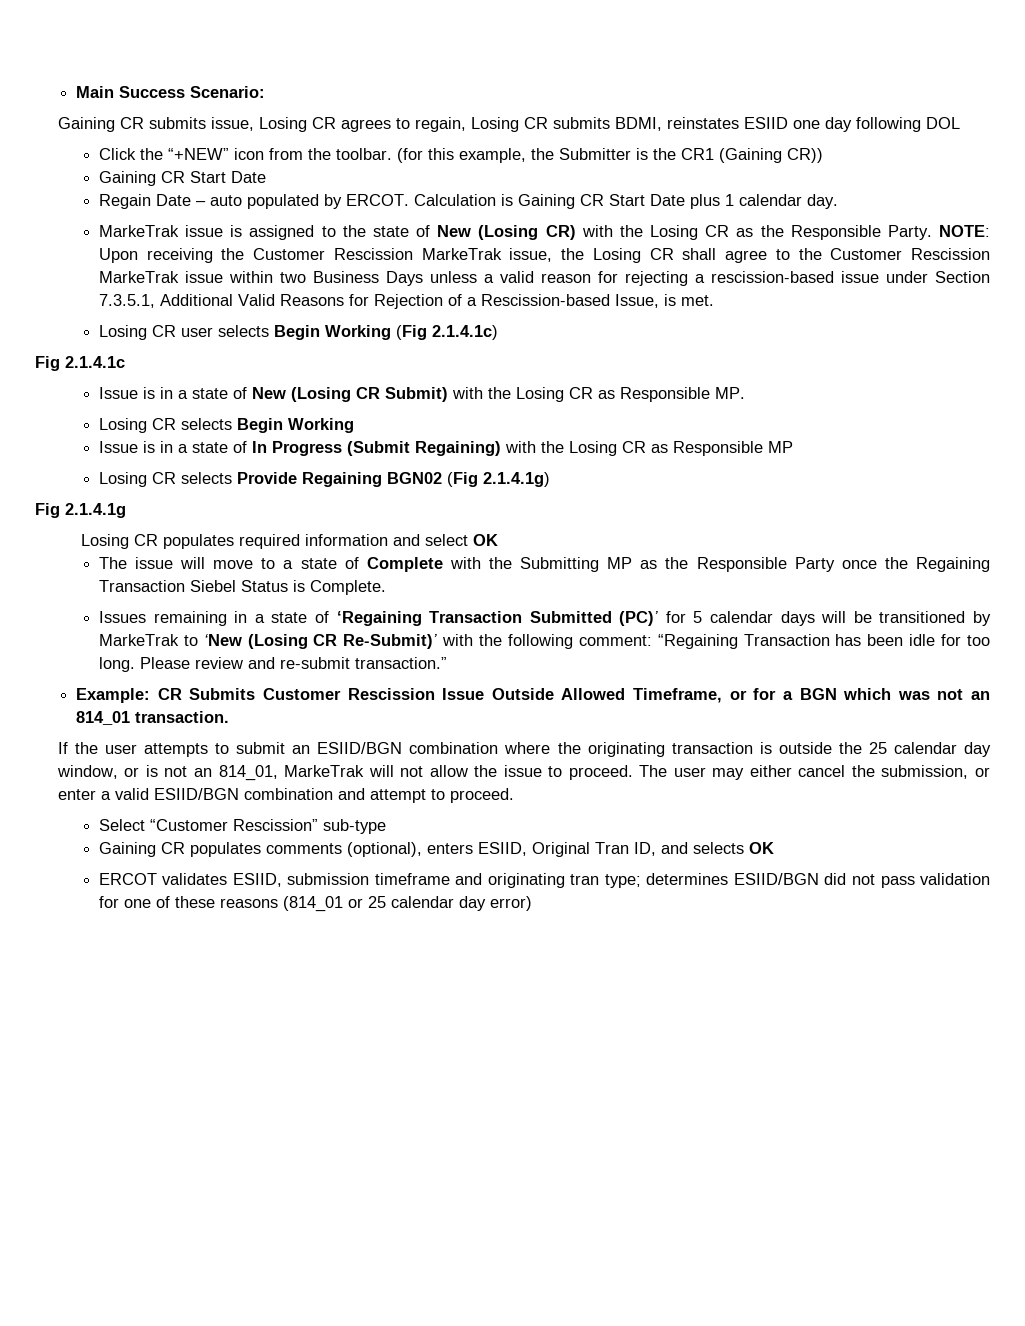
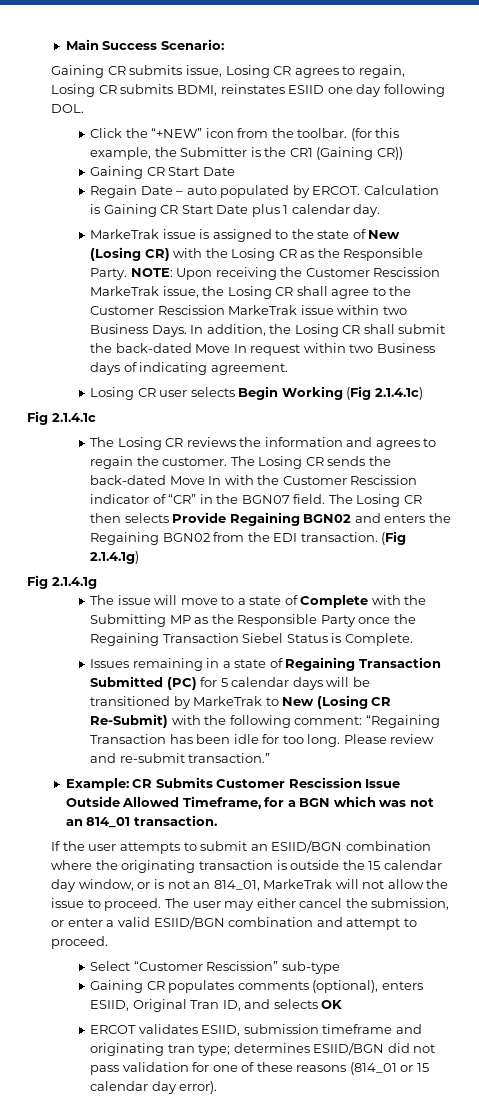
- Gaining CR submits issue, Losing CR agrees to regain, Losing CR submits BDMI, reinstates ESIID one day following DOL
+ Gaining CR submits issue, Losing CR agrees to regain, Losing CR submits BDMI, reinstates ESIID one day following DOL.
- NOTE: Upon receiving the Customer Rescission MarkeTrak issue, the Losing CR shall agree to the Customer Rescission MarkeTrak issue within two Business Days unless a valid reason for rejecting a rescission-based issue under Section 7.3.5.1, Additional Valid Reasons for Rejection of a Rescission-based Issue, is met.
+ NOTE: Upon receiving the Customer Rescission MarkeTrak issue, the Losing CR shall agree to the Customer Rescission MarkeTrak issue within two Business Days. In addition, the Losing CR shall submit the back-dated Move In request within two Business days of indicating agreement.
- Issue is in a state of New (Losing CR Submit) with the Losing CR as Responsible MP.
- Losing CR selects Begin Working
- Issue is in a state of In Progress (Submit Regaining) with the Losing CR as Responsible MP
- Losing CR selects Provide Regaining BGN02 (Fig 2.1.4.1g)
+ The Losing CR reviews the information and agrees to regain the customer. The Losing CR sends the back-dated Move In with the Customer Rescission indicator of “CR” in the BGN07 field. The Losing CR then selects Provide Regaining BGN02 and enters the Regaining BGN02 from the EDI transaction. (Fig 2.1.4.1g)
  Fig 2.1.4.1g
- Losing CR populates required information and select OK
- Issues remaining in a state of ‘Regaining Transaction Submitted (PC)’ for 5 calendar days will be transitioned by MarkeTrak to ‘New (Losing CR Re-Submit)’ with the following comment: “Regaining Transaction has been idle for too long.
+ Issues remaining in a state of Regaining Transaction Submitted (PC) for 5 calendar days will be transitioned by MarkeTrak to New (Losing CR Re-Submit) with the following comment: “Regaining Transaction has been idle for too long.
- Example: CR Submits Customer Rescission Issue Outside Allowed Timeframe, or for a BGN which was not an 814_01 transaction.
+ Example: CR Submits Customer Rescission Issue Outside Allowed Timeframe, for a BGN which was not an 814_01 transaction.
- If the user attempts to submit an ESIID/BGN combination where the originating transaction is outside the 25 calendar day window, or is not an 814_01, MarkeTrak will not allow the issue to proceed.
+ If the user attempts to submit an ESIID/BGN combination where the originating transaction is outside the 15 calendar day window, or is not an 814_01, MarkeTrak will not allow the issue to proceed.
- ERCOT validates ESIID, submission timeframe and originating tran type; determines ESIID/BGN did not pass validation for one of these reasons (814_01 or 25 calendar day error)
+ ERCOT validates ESIID, submission timeframe and originating tran type; determines ESIID/BGN did not pass validation for one of these reasons (814_01 or 15 calendar day error).

